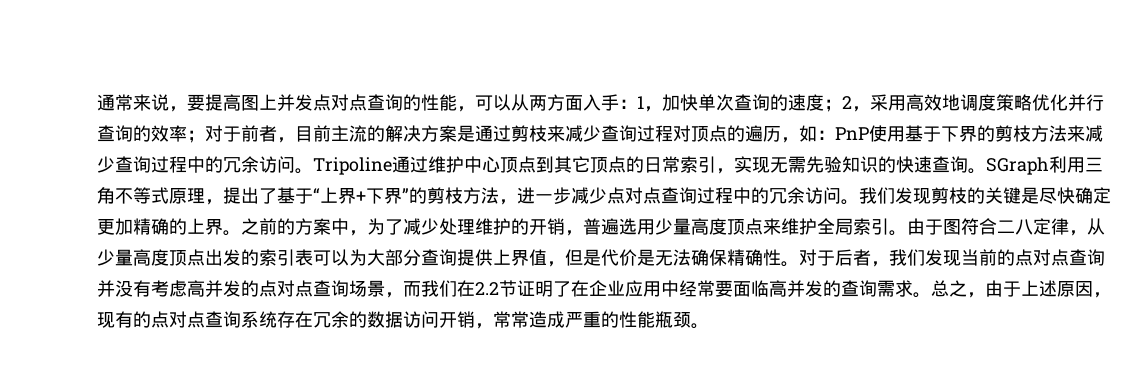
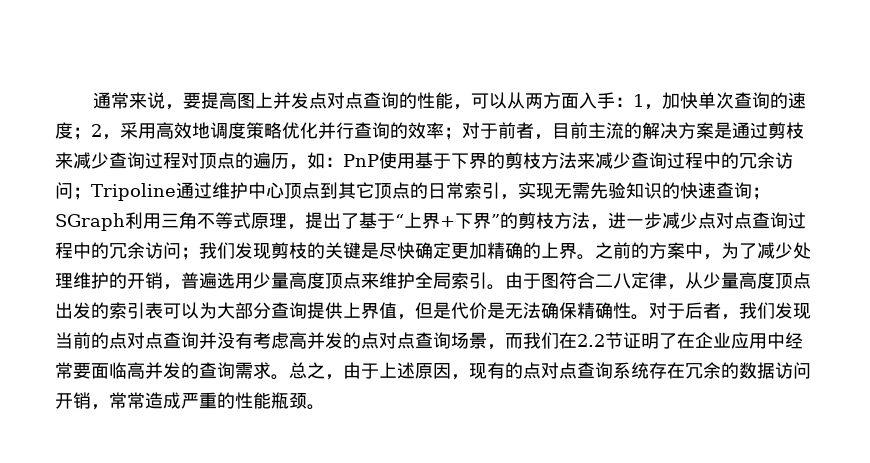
- PnP使用基于下界的剪枝方法来减少查询过程中的冗余访问。
+ PnP使用基于下界的剪枝方法来减少查询过程中的冗余访问；
- Tripoline通过维护中心顶点到其它顶点的日常索引，实现无需先验知识的快速查询。
+ Tripoline通过维护中心顶点到其它顶点的日常索引，实现无需先验知识的快速查询；
- SGraph利用三角不等式原理，提出了基于“上界+下界”的剪枝方法，进一步减少点对点查询过程中的冗余访问。
+ SGraph利用三角不等式原理，提出了基于“上界+下界”的剪枝方法，进一步减少点对点查询过程中的冗余访问；

